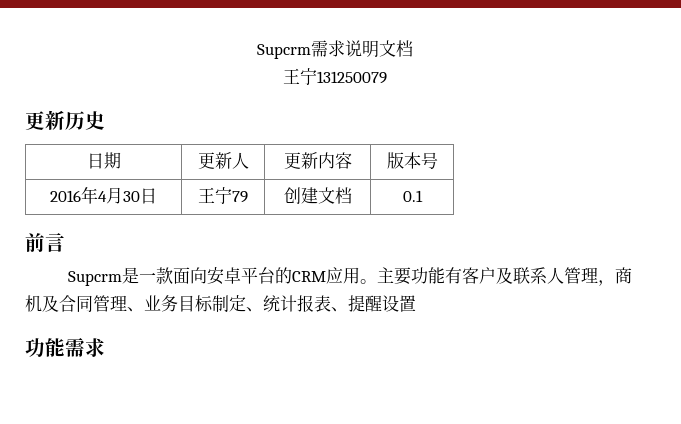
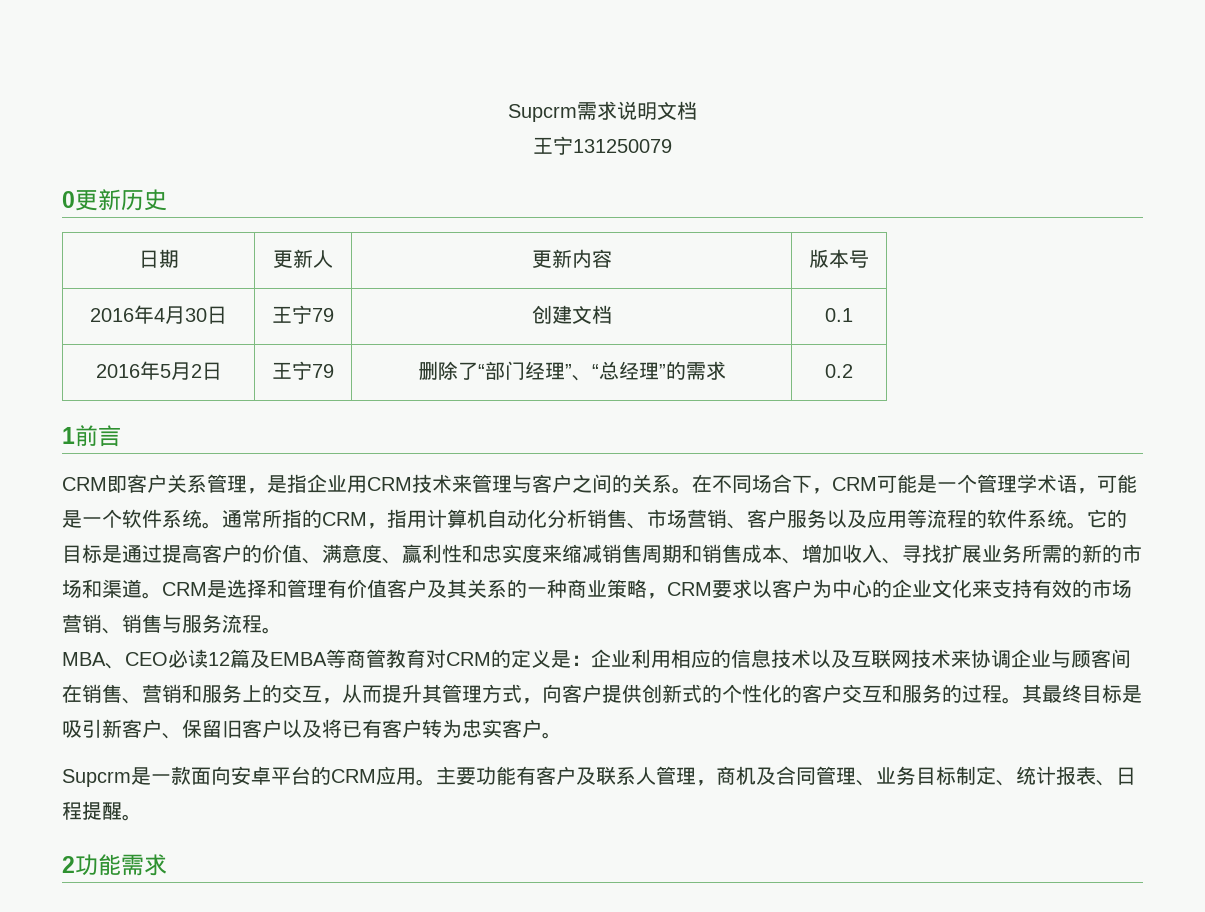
- 更新历史
+ 0更新历史
- 前言
+ 2016年5月2日 | 王宁79 | 删除了“部门经理”、“总经理”的需求 | 0.2
+ 1前言
+ CRM即客户关系管理，是指企业用CRM技术来管理与客户之间的关系。在不同场合下，CRM可能是一个管理学术语，可能是一个软件系统。通常所指的CRM，指用计算机自动化分析销售、市场营销、客户服务以及应用等流程的软件系统。它的目标是通过提高客户的价值、满意度、赢利性和忠实度来缩减销售周期和销售成本、增加收入、寻找扩展业务所需的新的市场和渠道。CRM是选择和管理有价值客户及其关系的一种商业策略，CRM要求以客户为中心的企业文化来支持有效的市场营销、销售与服务流程。
+ MBA、CEO必读12篇及EMBA等商管教育对CRM的定义是：企业利用相应的信息技术以及互联网技术来协调企业与顾客间在销售、营销和服务上的交互，从而提升其管理方式，向客户提供创新式的个性化的客户交互和服务的过程。其最终目标是吸引新客户、保留旧客户以及将已有客户转为忠实客户。
- 主要功能有客户及联系人管理，商机及合同管理、业务目标制定、统计报表、提醒设置
- 功能需求
+ 主要功能有客户及联系人管理，商机及合同管理、业务目标制定、统计报表、日程提醒。
+ 2功能需求

